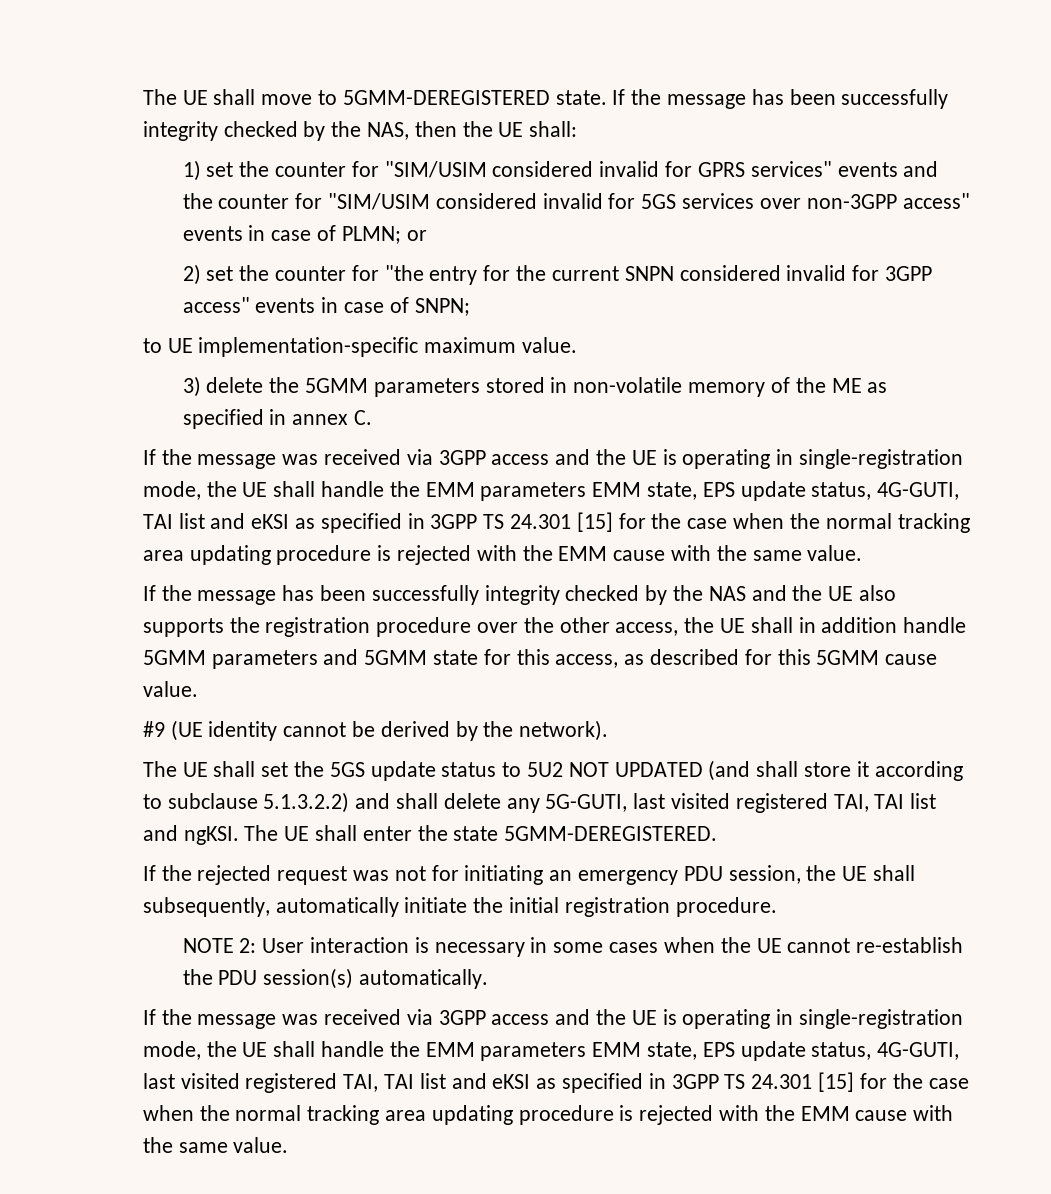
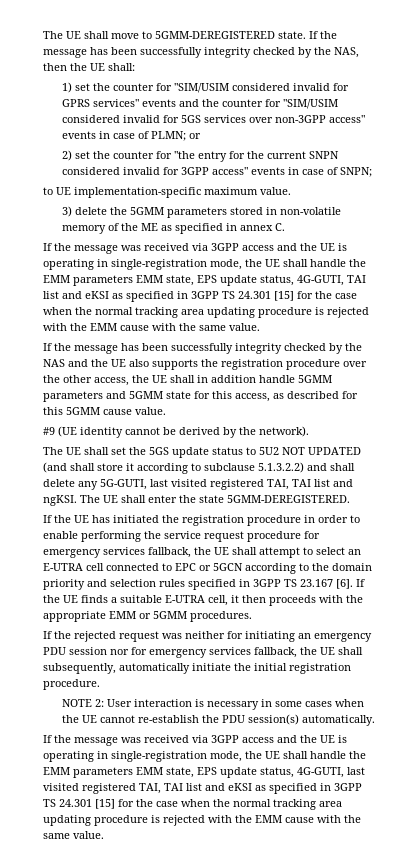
+ If the UE has initiated the registration procedure in order to enable performing the service request procedure for emergency services fallback, the UE shall attempt to select an E-UTRA cell connected to EPC or 5GCN according to the domain priority and selection rules specified in 3GPP TS 23.167 [6]. If the UE finds a suitable E-UTRA cell, it then proceeds with the appropriate EMM or 5GMM procedures.
- If the rejected request was not for initiating an emergency PDU session, the UE shall subsequently, automatically initiate the initial registration procedure.
+ If the rejected request was neither for initiating an emergency PDU session nor for emergency services fallback, the UE shall subsequently, automatically initiate the initial registration procedure.

